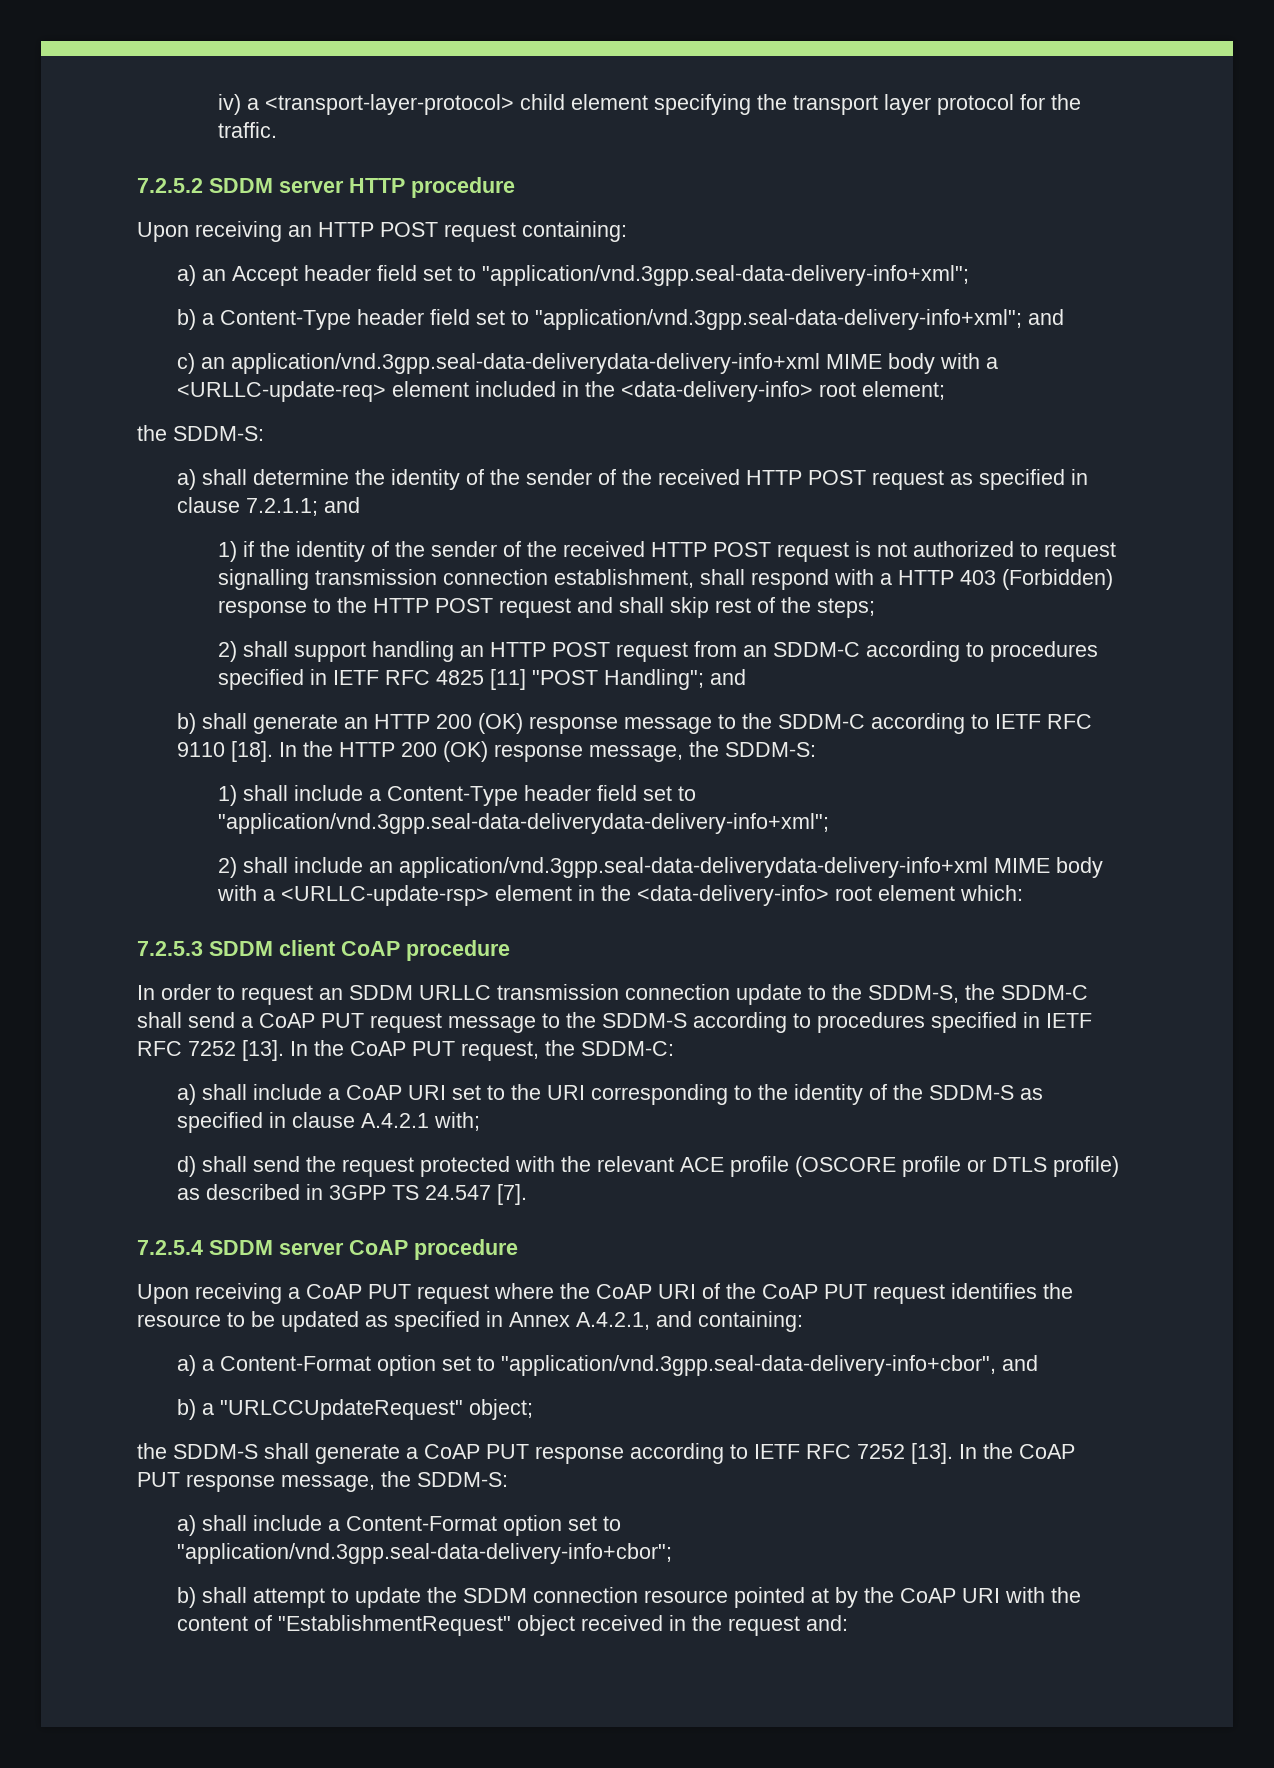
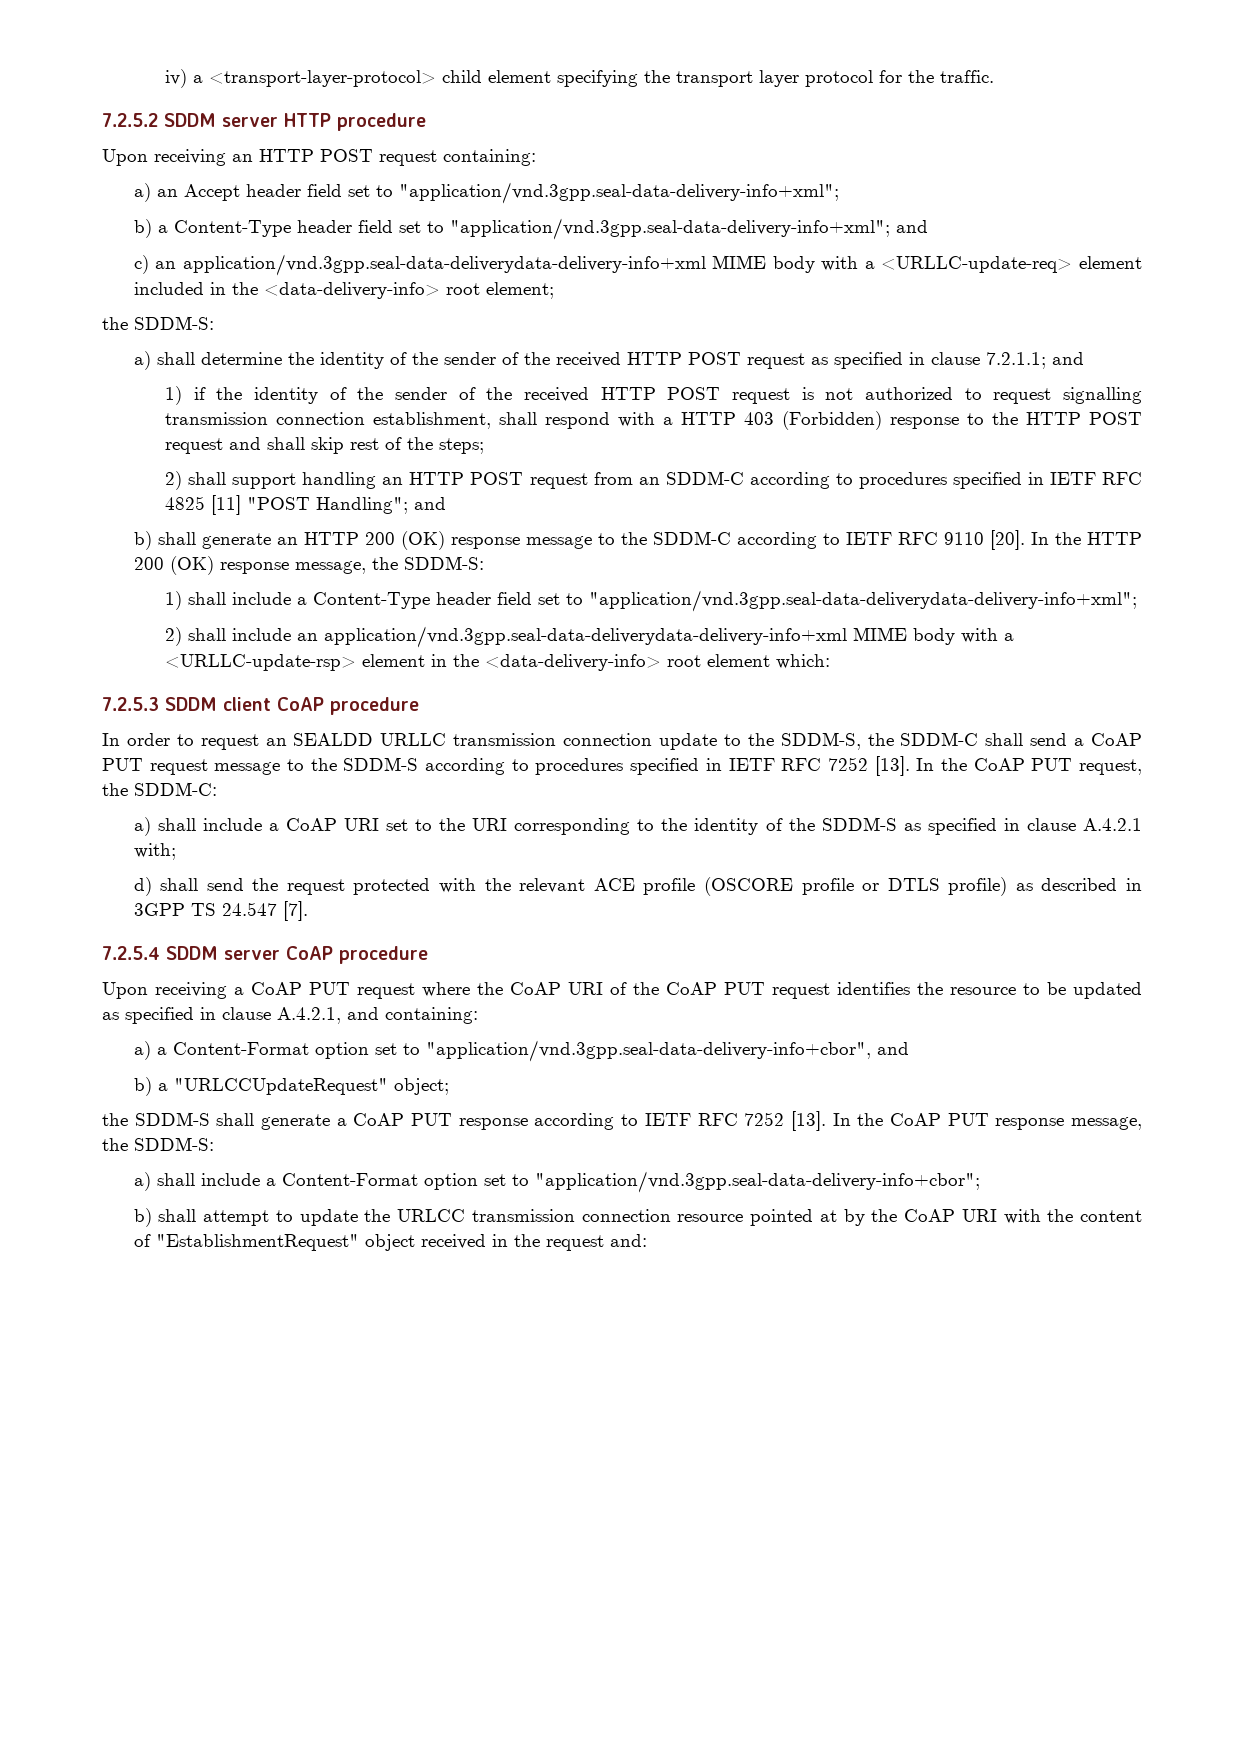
- b) shall generate an HTTP 200 (OK) response message to the SDDM-C according to IETF RFC 9110 [18].
+ b) shall generate an HTTP 200 (OK) response message to the SDDM-C according to IETF RFC 9110 [20].
- In order to request an SDDM URLLC transmission connection update to the SDDM-S, the SDDM-C shall send a CoAP PUT request message to the SDDM-S according to procedures specified in IETF RFC 7252 [13].
+ In order to request an SEALDD URLLC transmission connection update to the SDDM-S, the SDDM-C shall send a CoAP PUT request message to the SDDM-S according to procedures specified in IETF RFC 7252 [13].
- Upon receiving a CoAP PUT request where the CoAP URI of the CoAP PUT request identifies the resource to be updated as specified in Annex A.4.2.1, and containing:
+ Upon receiving a CoAP PUT request where the CoAP URI of the CoAP PUT request identifies the resource to be updated as specified in clause A.4.2.1, and containing:
- b) shall attempt to update the SDDM connection resource pointed at by the CoAP URI with the content of "EstablishmentRequest" object received in the request and:
+ b) shall attempt to update the URLCC transmission connection resource pointed at by the CoAP URI with the content of "EstablishmentRequest" object received in the request and:

